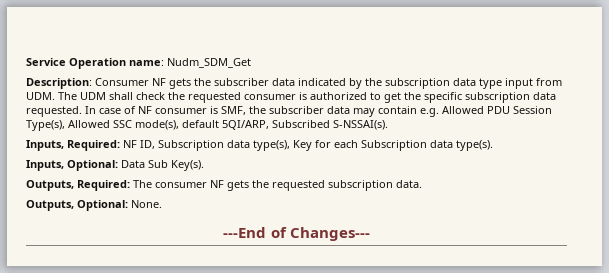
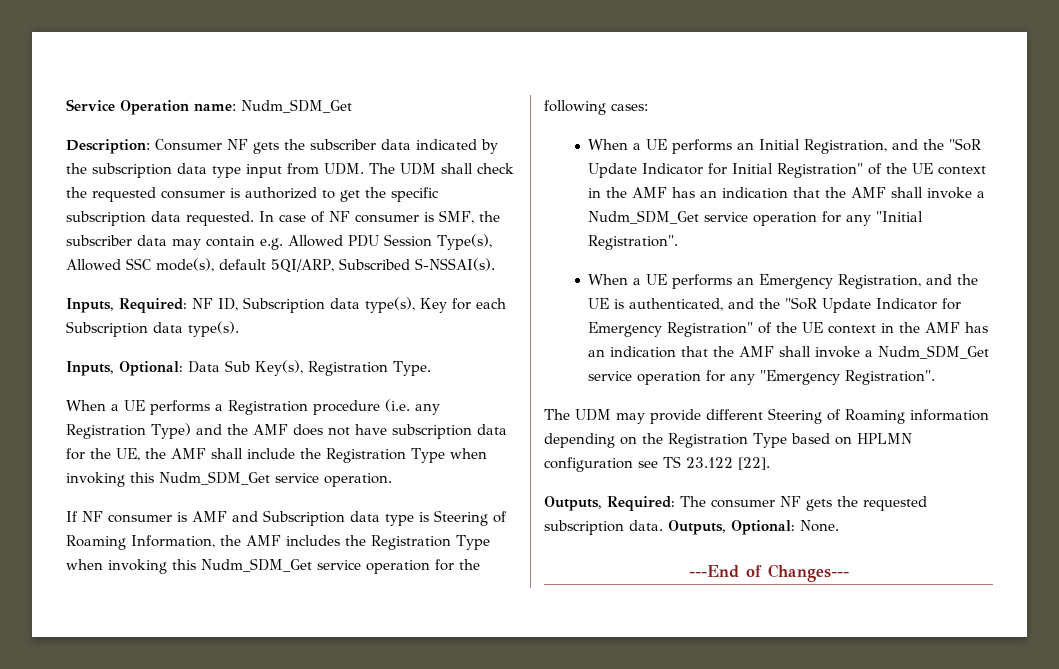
- Inputs, Optional: Data Sub Key(s).
+ Inputs, Optional: Data Sub Key(s), Registration Type.
+ When a UE performs a Registration procedure (i.e. any Registration Type) and the AMF does not have subscription data for the UE, the AMF shall include the Registration Type when invoking this Nudm_SDM_Get service operation.
+ If NF consumer is AMF and Subscription data type is Steering of Roaming Information, the AMF includes the Registration Type when invoking this Nudm_SDM_Get service operation for the following cases:
+ When a UE performs an Initial Registration, and the "SoR Update Indicator for Initial Registration" of the UE context in the AMF has an indication that the AMF shall invoke a Nudm_SDM_Get service operation for any "Initial Registration".
+ When a UE performs an Emergency Registration, and the UE is authenticated, and the "SoR Update Indicator for Emergency Registration" of the UE context in the AMF has an indication that the AMF shall invoke a Nudm_SDM_Get service operation for any "Emergency Registration".
+ The UDM may provide different Steering of Roaming information depending on the Registration Type based on HPLMN configuration see TS 23.122 [22].
- Outputs, Required: The consumer NF gets the requested subscription data.
- Outputs, Optional: None.
+ Outputs, Required: The consumer NF gets the requested subscription data. Outputs, Optional: None.

